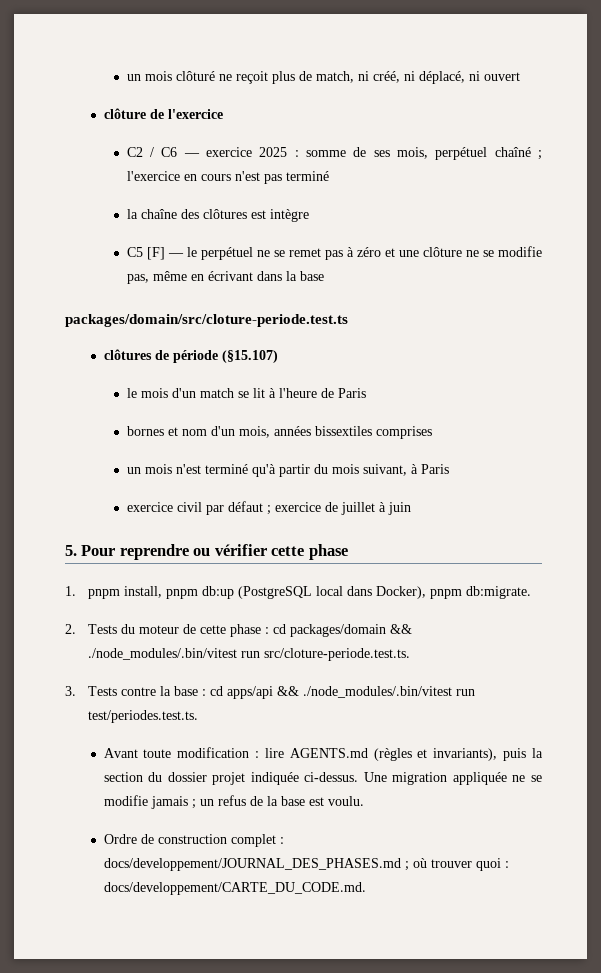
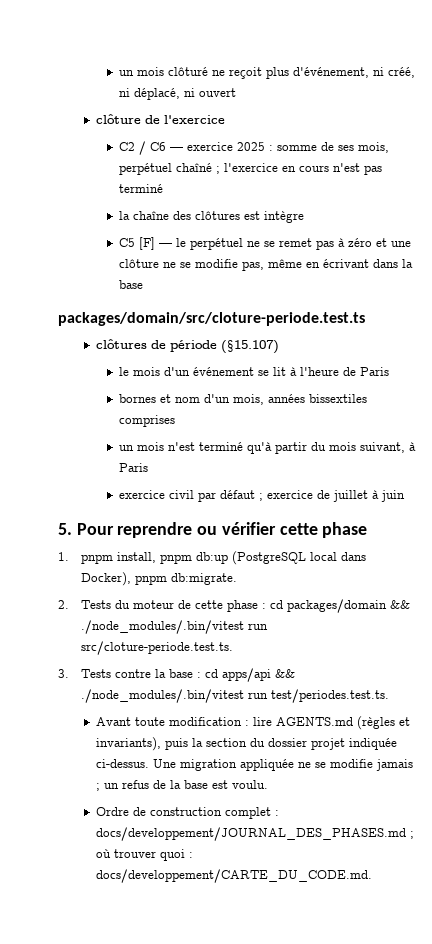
- un mois clôturé ne reçoit plus de match, ni créé, ni déplacé, ni ouvert
+ un mois clôturé ne reçoit plus d'événement, ni créé, ni déplacé, ni ouvert
- le mois d'un match se lit à l'heure de Paris
+ le mois d'un événement se lit à l'heure de Paris

